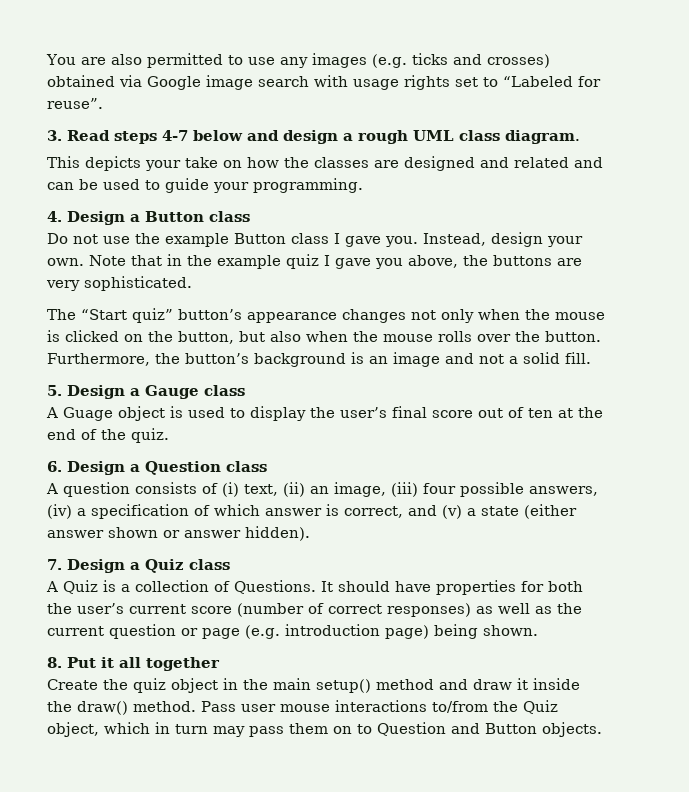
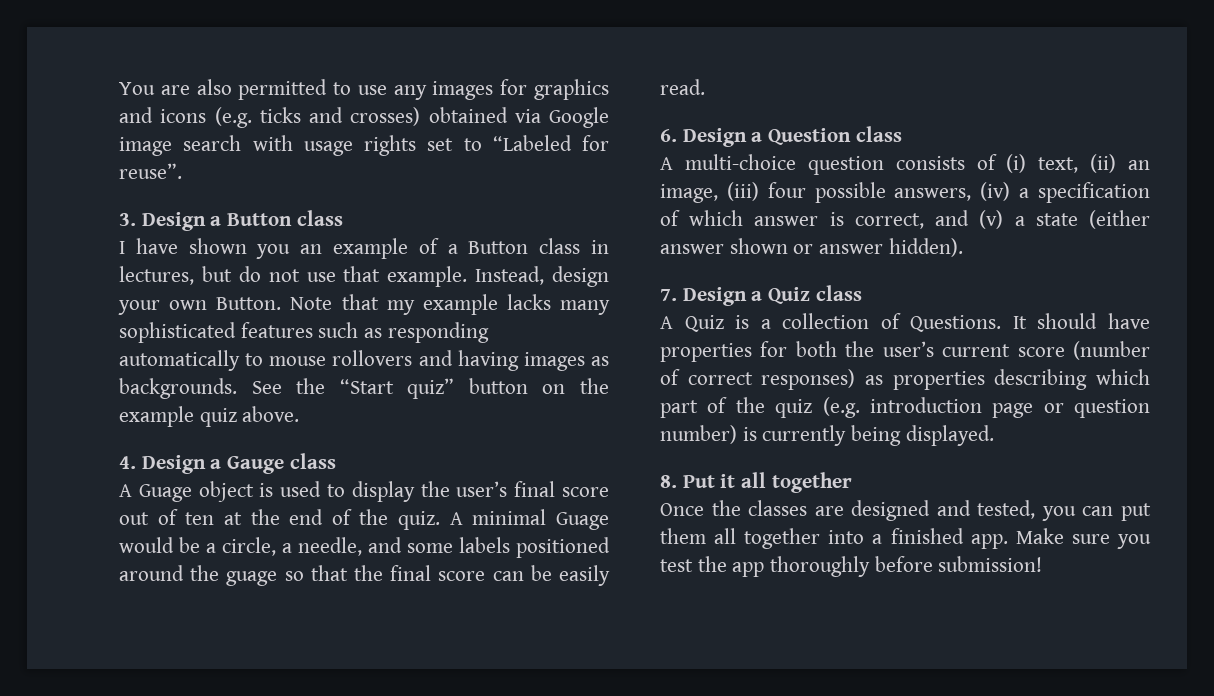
- You are also permitted to use any images (e.g. ticks and crosses) obtained via Google image search with usage rights set to “Labeled for reuse”.
+ You are also permitted to use any images for graphics and icons (e.g. ticks and crosses) obtained via Google image search with usage rights set to “Labeled for reuse”.
- 3. Read steps 4-7 below and design a rough UML class diagram.
- This depicts your take on how the classes are designed and related and can be used to guide your programming.
- 4. Design a Button class
- Do not use the example Button class I gave you. Instead, design your own. Note that in the example quiz I gave you above, the buttons are very sophisticated.
- The “Start quiz” button’s appearance changes not only when the mouse is clicked on the button, but also when the mouse rolls over the button. Furthermore, the button’s background is an image and not a solid fill.
- 5. Design a Gauge class
+ 3. Design a Button class
+ I have shown you an example of a Button class in lectures, but do not use that example. Instead, design your own Button. Note that my example lacks many sophisticated features such as responding automatically to mouse rollovers and having images as backgrounds. See the “Start quiz” button on the example quiz above.
+ 4. Design a Gauge class
+ A minimal Guage would be a circle, a needle, and some labels positioned around the guage so that the final score can be easily read.
- A question consists of (i) text, (ii) an image, (iii) four possible answers, (iv) a specification of which answer is correct, and (v) a state (either answer shown or answer hidden).
+ A multi-choice question consists of (i) text, (ii) an image, (iii) four possible answers, (iv) a specification of which answer is correct, and (v) a state (either answer shown or answer hidden).
- It should have properties for both the user’s current score (number of correct responses) as well as the current question or page (e.g. introduction page) being shown.
+ It should have properties for both the user’s current score (number of correct responses) as properties describing which part of the quiz (e.g. introduction page or question number) is currently being displayed.
- Create the quiz object in the main setup() method and draw it inside the draw() method. Pass user mouse interactions to/from the Quiz object, which in turn may pass them on to Question and Button objects.
+ Once the classes are designed and tested, you can put them all together into a finished app. Make sure you test the app thoroughly before submission!

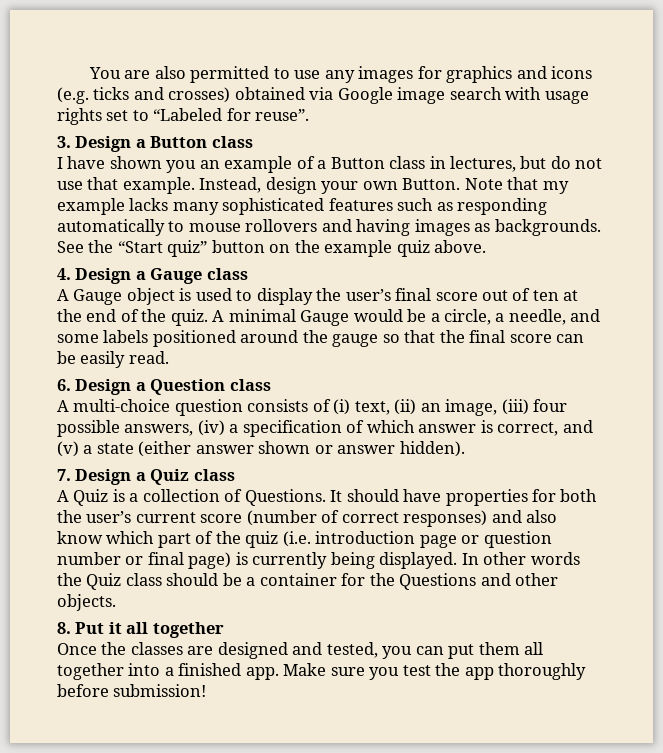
- A Guage object is used to display the user’s final score out of ten at the end of the quiz.
+ A Gauge object is used to display the user’s final score out of ten at the end of the quiz.
- A minimal Guage would be a circle, a needle, and some labels positioned around the guage so that the final score can be easily read.
+ A minimal Gauge would be a circle, a needle, and some labels positioned around the gauge so that the final score can be easily read.
- It should have properties for both the user’s current score (number of correct responses) as properties describing which part of the quiz (e.g. introduction page or question number) is currently being displayed.
+ It should have properties for both the user’s current score (number of correct responses) and also know which part of the quiz (i.e. introduction page or question number or final page) is currently being displayed. In other words the Quiz class should be a container for the Questions and other objects.

